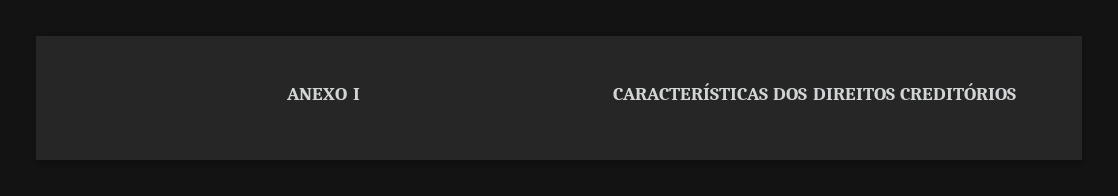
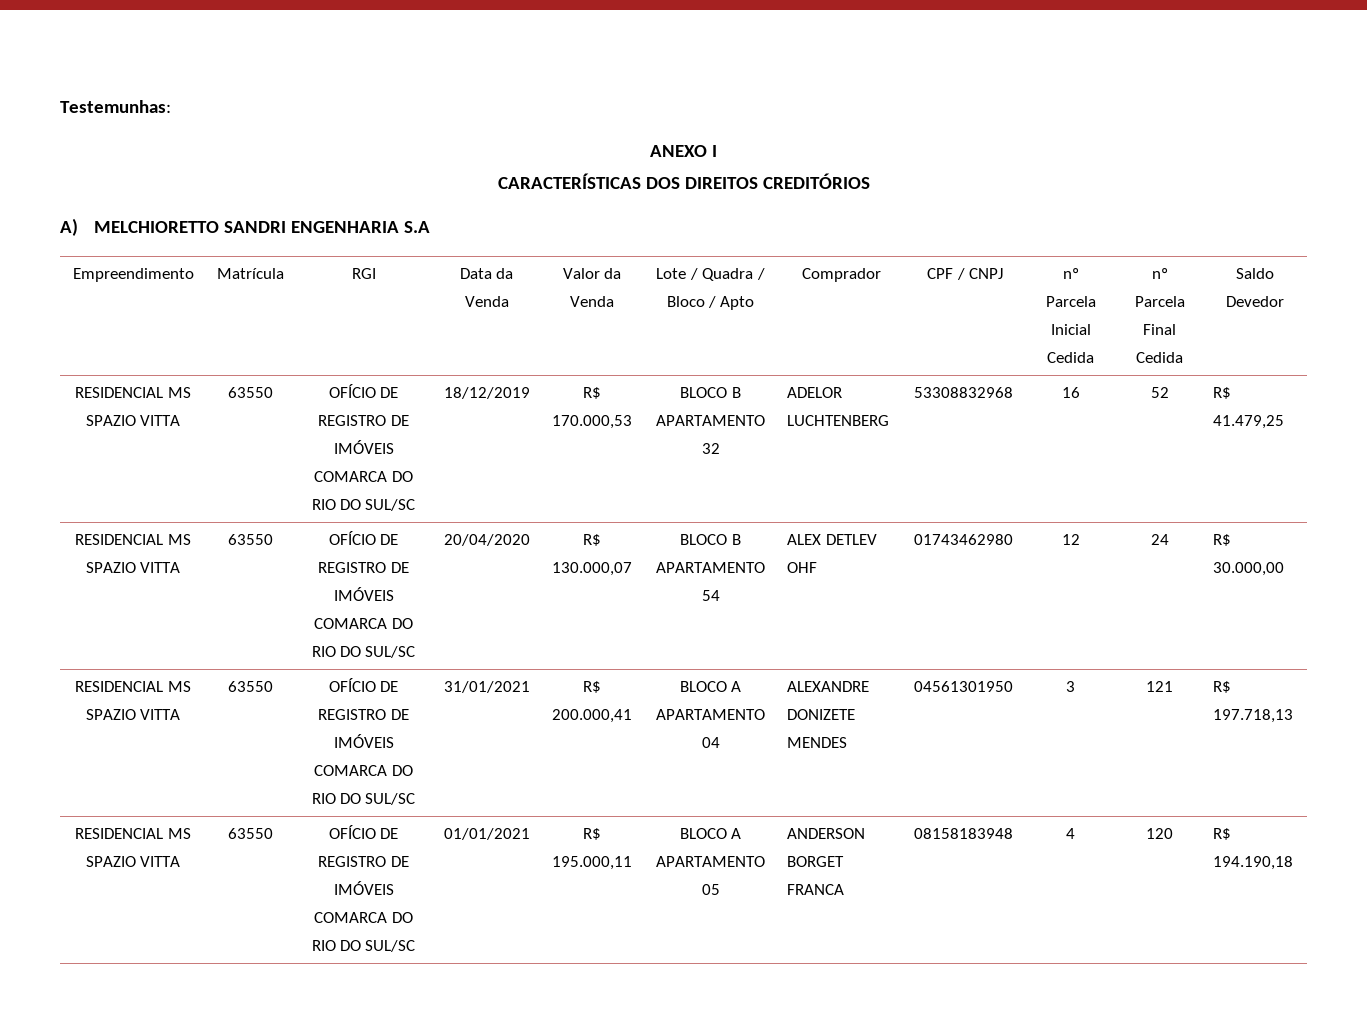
+ Testemunhas:
+ A) MELCHIORETTO SANDRI ENGENHARIA S.A
+ Empreendimento | Matrícula | RGI | Data da Venda | Valor da Venda | Lote / Quadra / Bloco / Apto | Comprador | CPF / CNPJ | nº Parcela Inicial Cedida | nº Parcela Final Cedida | Saldo Devedor
+ RESIDENCIAL MS SPAZIO VITTA | 63550 | OFÍCIO DE REGISTRO DE IMÓVEIS COMARCA DO RIO DO SUL/SC | 18/12/2019 | R$ 170.000,53 | BLOCO B APARTAMENTO 32 | ADELOR LUCHTENBERG | 53308832968 | 16 | 52 | R$ 41.479,25
+ RESIDENCIAL MS SPAZIO VITTA | 63550 | OFÍCIO DE REGISTRO DE IMÓVEIS COMARCA DO RIO DO SUL/SC | 20/04/2020 | R$ 130.000,07 | BLOCO B APARTAMENTO 54 | ALEX DETLEV OHF | 01743462980 | 12 | 24 | R$ 30.000,00
+ RESIDENCIAL MS SPAZIO VITTA | 63550 | OFÍCIO DE REGISTRO DE IMÓVEIS COMARCA DO RIO DO SUL/SC | 31/01/2021 | R$ 200.000,41 | BLOCO A APARTAMENTO 04 | ALEXANDRE DONIZETE MENDES | 04561301950 | 3 | 121 | R$ 197.718,13
+ RESIDENCIAL MS SPAZIO VITTA | 63550 | OFÍCIO DE REGISTRO DE IMÓVEIS COMARCA DO RIO DO SUL/SC | 01/01/2021 | R$ 195.000,11 | BLOCO A APARTAMENTO 05 | ANDERSON BORGET FRANCA | 08158183948 | 4 | 120 | R$ 194.190,18

